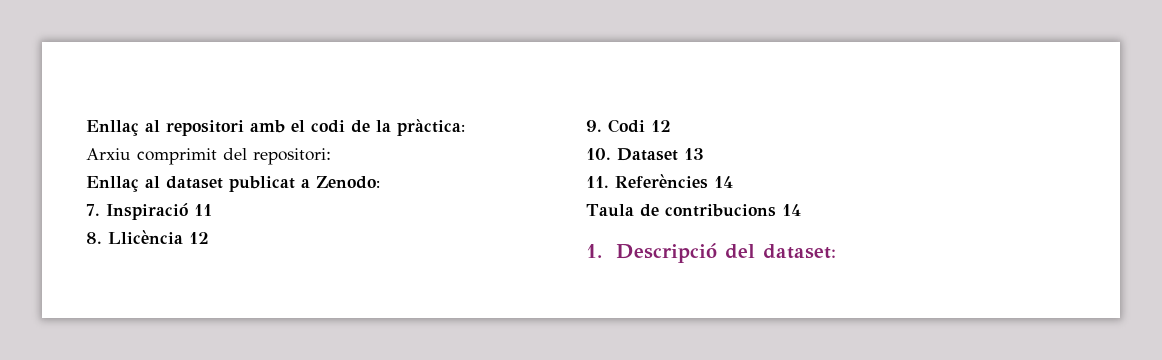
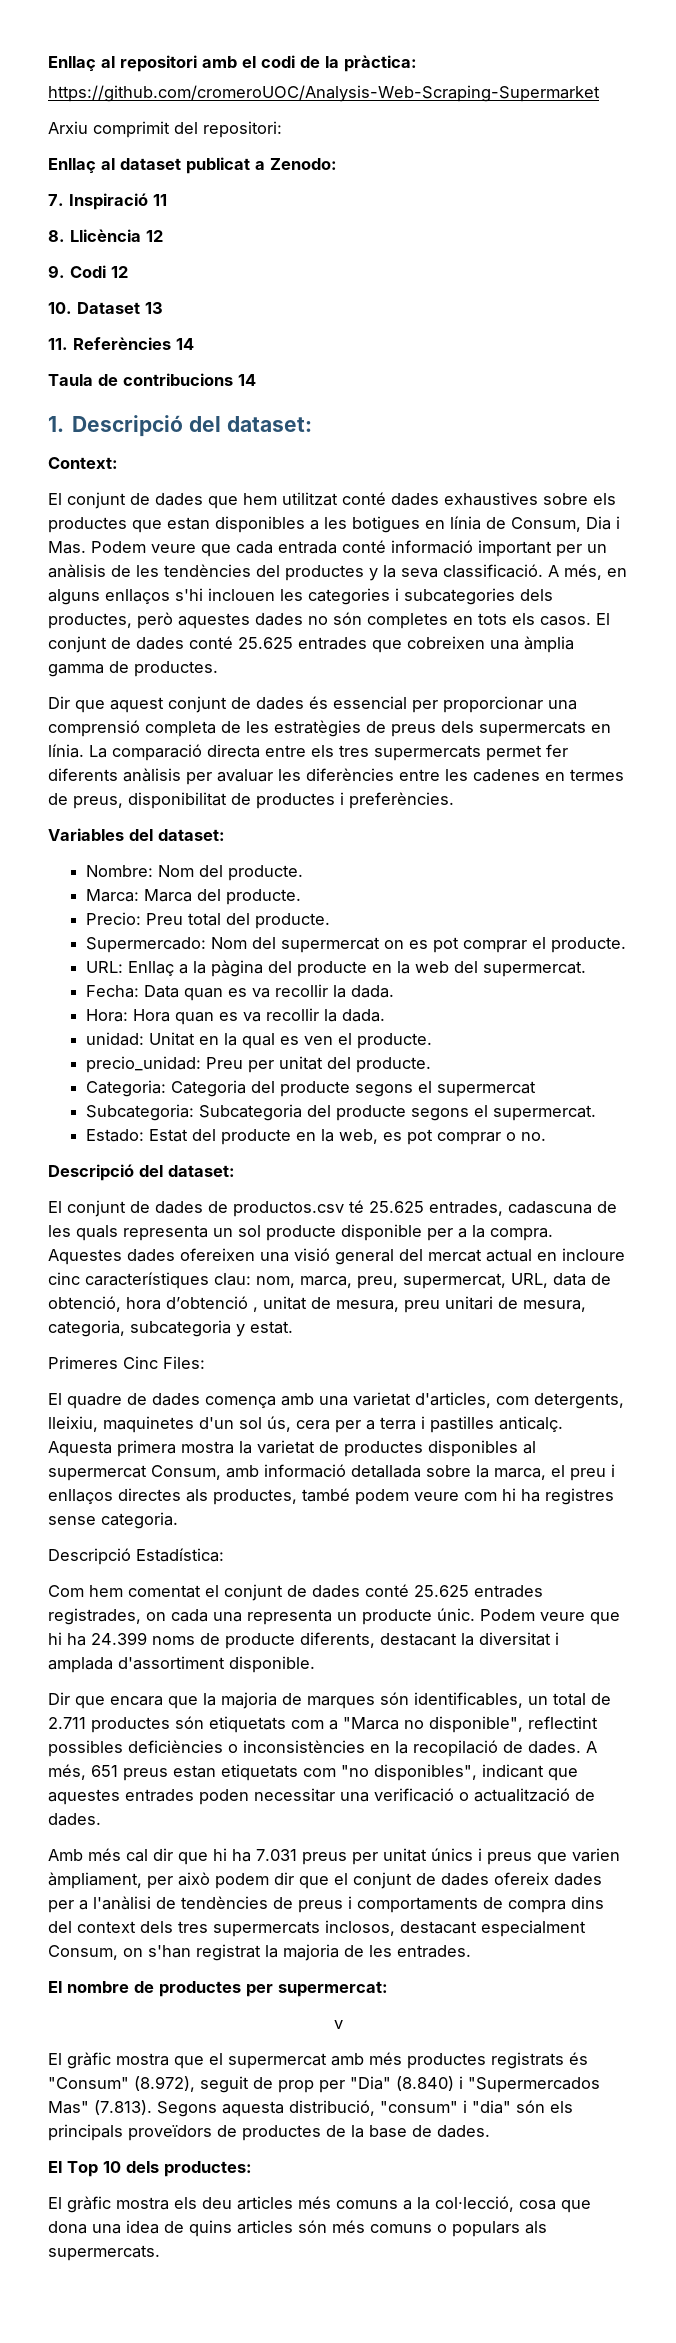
+ https://github.com/cromeroUOC/Analysis-Web-Scraping-Supermarket
+ Context:
+ El conjunt de dades que hem utilitzat conté dades exhaustives sobre els productes que estan disponibles a les botigues en línia de Consum, Dia i Mas. Podem veure que cada entrada conté informació important per un anàlisis de les tendències del productes y la seva classificació. A més, en alguns enllaços s'hi inclouen les categories i subcategories dels productes, però aquestes dades no són completes en tots els casos. El conjunt de dades conté 25.625 entrades que cobreixen una àmplia gamma de productes.
+ Dir que aquest conjunt de dades és essencial per proporcionar una comprensió completa de les estratègies de preus dels supermercats en línia. La comparació directa entre els tres supermercats permet fer diferents anàlisis per avaluar les diferències entre les cadenes en termes de preus, disponibilitat de productes i preferències.
+ Variables del dataset:
+ Nombre: Nom del producte.
+ Marca: Marca del producte.
+ Precio: Preu total del producte.
+ Supermercado: Nom del supermercat on es pot comprar el producte.
+ URL: Enllaç a la pàgina del producte en la web del supermercat.
+ Fecha: Data quan es va recollir la dada.
+ Hora: Hora quan es va recollir la dada.
+ unidad: Unitat en la qual es ven el producte.
+ precio_unidad: Preu per unitat del producte.
+ Categoria: Categoria del producte segons el supermercat
+ Subcategoria: Subcategoria del producte segons el supermercat.
+ Estado: Estat del producte en la web, es pot comprar o no.
+ Descripció del dataset:
+ El conjunt de dades de productos.csv té 25.625 entrades, cadascuna de les quals representa un sol producte disponible per a la compra. Aquestes dades ofereixen una visió general del mercat actual en incloure cinc característiques clau: nom, marca, preu, supermercat, URL, data de obtenció, hora d’obtenció , unitat de mesura, preu unitari de mesura, categoria, subcategoria y estat.
+ Primeres Cinc Files:
+ El quadre de dades comença amb una varietat d'articles, com detergents, lleixiu, maquinetes d'un sol ús, cera per a terra i pastilles anticalç. Aquesta primera mostra la varietat de productes disponibles al supermercat Consum, amb informació detallada sobre la marca, el preu i enllaços directes als productes, també podem veure com hi ha registres sense categoria.
+ Descripció Estadística:
+ Com hem comentat el conjunt de dades conté 25.625 entrades registrades, on cada una representa un producte únic. Podem veure que hi ha 24.399 noms de producte diferents, destacant la diversitat i amplada d'assortiment disponible.
+ Dir que encara que la majoria de marques són identificables, un total de 2.711 productes són etiquetats com a "Marca no disponible", reflectint possibles deficiències o inconsistències en la recopilació de dades. A més, 651 preus estan etiquetats com "no disponibles", indicant que aquestes entrades poden necessitar una verificació o actualització de dades.
+ Amb més cal dir que hi ha 7.031 preus per unitat únics i preus que varien àmpliament, per això podem dir que el conjunt de dades ofereix dades per a l'anàlisi de tendències de preus i comportaments de compra dins del context dels tres supermercats inclosos, destacant especialment Consum, on s'han registrat la majoria de les entrades.
+ El nombre de productes per supermercat:
+ v
+ El gràfic mostra que el supermercat amb més productes registrats és "Consum" (8.972), seguit de prop per "Dia" (8.840) i "Supermercados Mas" (7.813). Segons aquesta distribució, "consum" i "dia" són els principals proveïdors de productes de la base de dades.
+ El Top 10 dels productes:
+ El gràfic mostra els deu articles més comuns a la col·lecció, cosa que dona una idea de quins articles són més comuns o populars als supermercats.

